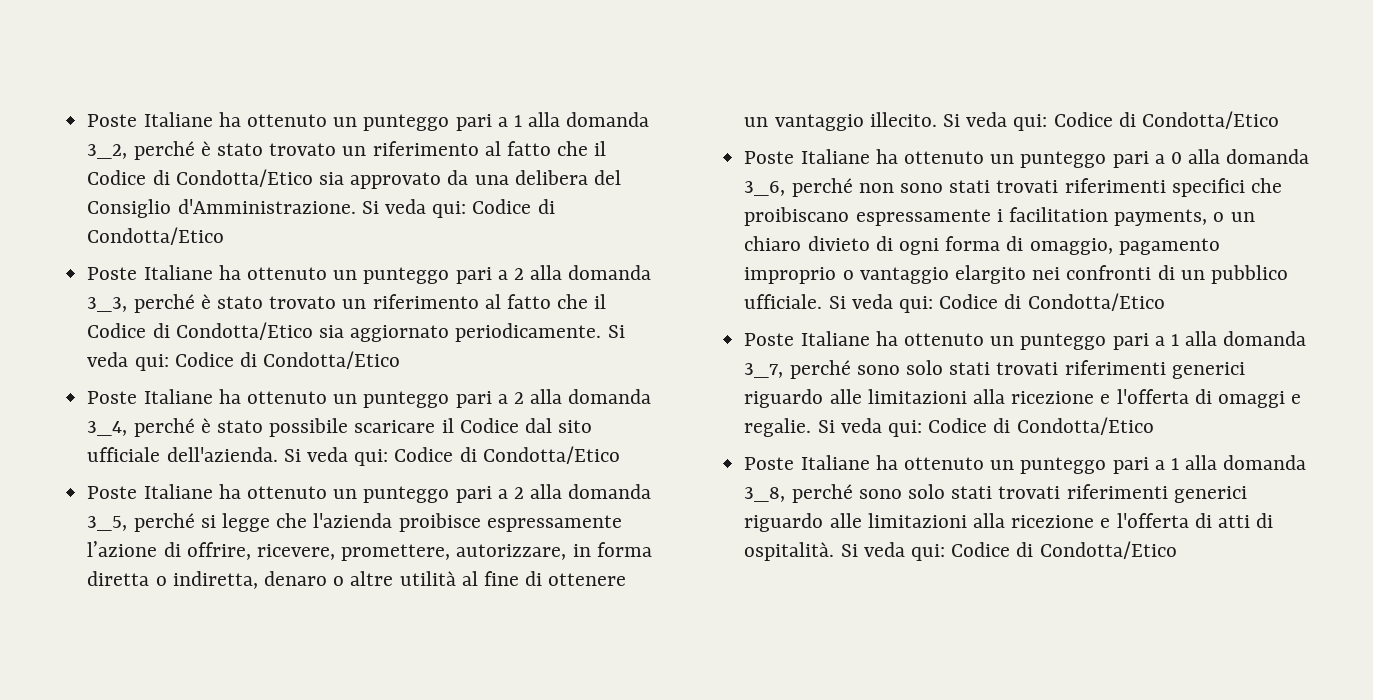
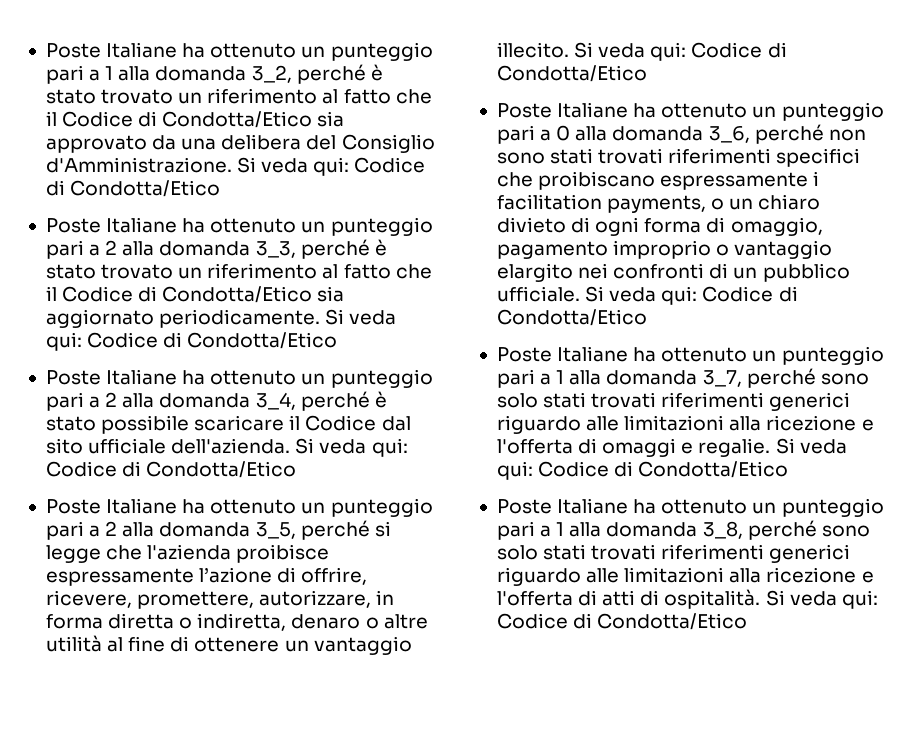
- Poste Italiane ha ottenuto un punteggo pari a 1 alla domanda 3_2, perché è stato trovato un riferimento al fatto che il Codice di Condotta/Etico sia approvato da una delibera del Consiglio d'Amministrazione.
+ Poste Italiane ha ottenuto un punteggio pari a 1 alla domanda 3_2, perché è stato trovato un riferimento al fatto che il Codice di Condotta/Etico sia approvato da una delibera del Consiglio d'Amministrazione.
- Poste Italiane ha ottenuto un punteggo pari a 2 alla domanda 3_3, perché è stato trovato un riferimento al fatto che il Codice di Condotta/Etico sia aggiornato periodicamente.
+ Poste Italiane ha ottenuto un punteggio pari a 2 alla domanda 3_3, perché è stato trovato un riferimento al fatto che il Codice di Condotta/Etico sia aggiornato periodicamente.
- Poste Italiane ha ottenuto un punteggo pari a 2 alla domanda 3_4, perché è stato possibile scaricare il Codice dal sito ufficiale dell'azienda.
+ Poste Italiane ha ottenuto un punteggio pari a 2 alla domanda 3_4, perché è stato possibile scaricare il Codice dal sito ufficiale dell'azienda.
- Poste Italiane ha ottenuto un punteggo pari a 2 alla domanda 3_5, perché si legge che l'azienda proibisce espressamente l’azione di offrire, ricevere, promettere, autorizzare, in forma diretta o indiretta, denaro o altre utilità al fine di ottenere un vantaggio illecito.
+ Poste Italiane ha ottenuto un punteggio pari a 2 alla domanda 3_5, perché si legge che l'azienda proibisce espressamente l’azione di offrire, ricevere, promettere, autorizzare, in forma diretta o indiretta, denaro o altre utilità al fine di ottenere un vantaggio illecito.
- Poste Italiane ha ottenuto un punteggo pari a 0 alla domanda 3_6, perché non sono stati trovati riferimenti specifici che proibiscano espressamente i facilitation payments, o un chiaro divieto di ogni forma di omaggio, pagamento improprio o vantaggio elargito nei confronti di un pubblico ufficiale.
+ Poste Italiane ha ottenuto un punteggio pari a 0 alla domanda 3_6, perché non sono stati trovati riferimenti specifici che proibiscano espressamente i facilitation payments, o un chiaro divieto di ogni forma di omaggio, pagamento improprio o vantaggio elargito nei confronti di un pubblico ufficiale.
- Poste Italiane ha ottenuto un punteggo pari a 1 alla domanda 3_7, perché sono solo stati trovati riferimenti generici riguardo alle limitazioni alla ricezione e l'offerta di omaggi e regalie.
+ Poste Italiane ha ottenuto un punteggio pari a 1 alla domanda 3_7, perché sono solo stati trovati riferimenti generici riguardo alle limitazioni alla ricezione e l'offerta di omaggi e regalie.
- Poste Italiane ha ottenuto un punteggo pari a 1 alla domanda 3_8, perché sono solo stati trovati riferimenti generici riguardo alle limitazioni alla ricezione e l'offerta di atti di ospitalità.
+ Poste Italiane ha ottenuto un punteggio pari a 1 alla domanda 3_8, perché sono solo stati trovati riferimenti generici riguardo alle limitazioni alla ricezione e l'offerta di atti di ospitalità.

